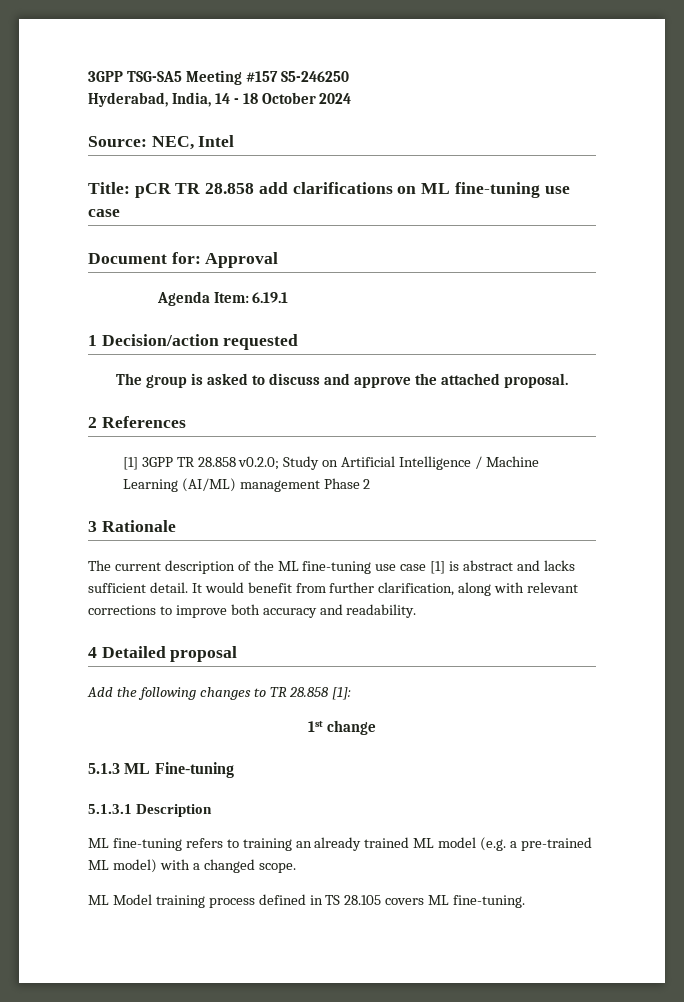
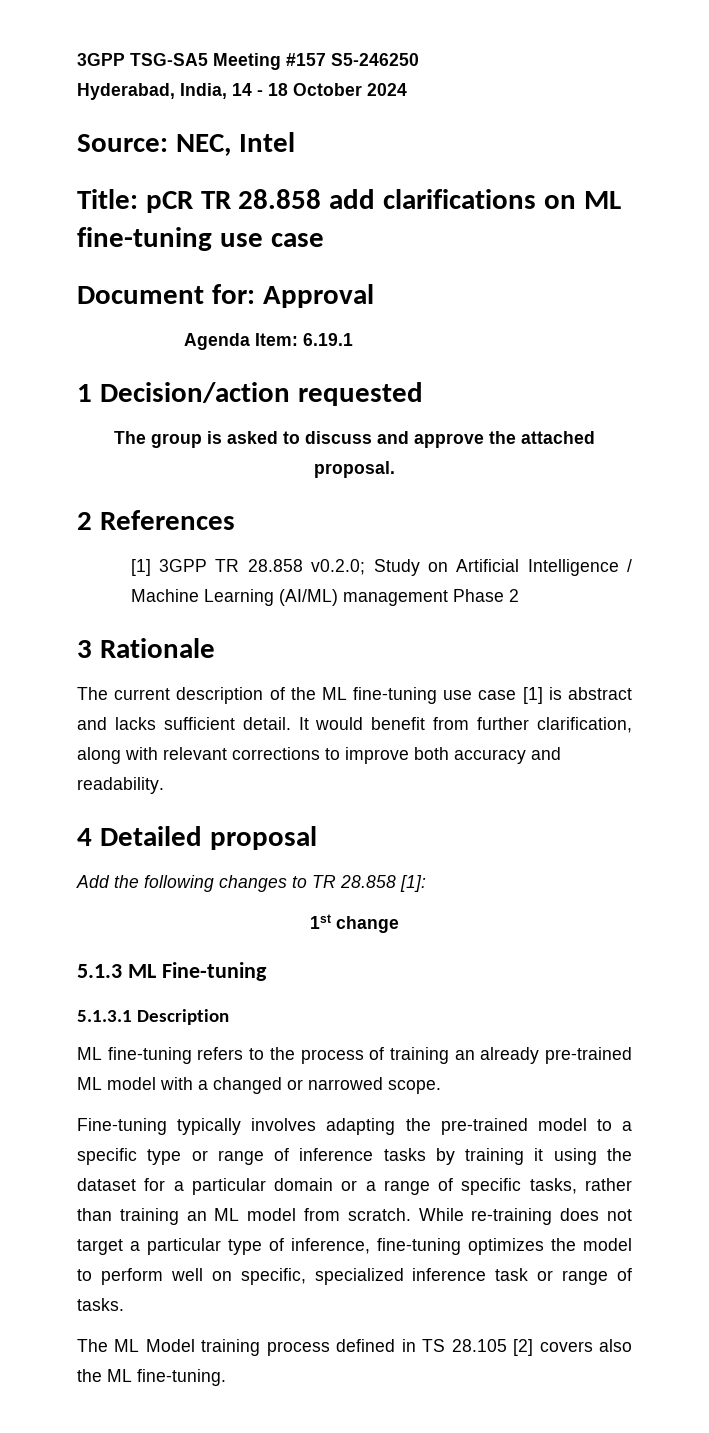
- ML fine-tuning refers to training an already trained ML model (e.g. a pre-trained ML model) with a changed scope.
+ ML fine-tuning refers to the process of training an already pre-trained ML model with a changed or narrowed scope.
- ML Model training process defined in TS 28.105 covers ML fine-tuning.
+ Fine-tuning typically involves adapting the pre-trained model to a specific type or range of inference tasks by training it using the dataset for a particular domain or a range of specific tasks, rather than training an ML model from scratch. While re-training does not target a particular type of inference, fine-tuning optimizes the model to perform well on specific, specialized inference task or range of tasks.
+ The ML Model training process defined in TS 28.105 [2] covers also the ML fine-tuning.

